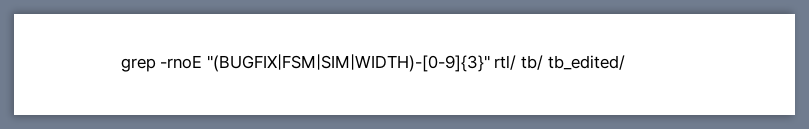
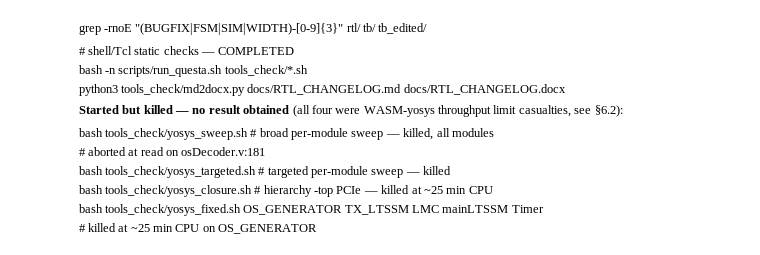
+ # shell/Tcl static checks — COMPLETED
+ bash -n scripts/run_questa.sh tools_check/*.sh
+ python3 tools_check/md2docx.py docs/RTL_CHANGELOG.md docs/RTL_CHANGELOG.docx
+ Started but killed — no result obtained (all four were WASM-yosys throughput limit casualties, see §6.2):
+ bash tools_check/yosys_sweep.sh # broad per-module sweep — killed, all modules
+ # aborted at read on osDecoder.v:181
+ bash tools_check/yosys_targeted.sh # targeted per-module sweep — killed
+ bash tools_check/yosys_closure.sh # hierarchy -top PCIe — killed at ~25 min CPU
+ bash tools_check/yosys_fixed.sh OS_GENERATOR TX_LTSSM LMC mainLTSSM Timer
+ # killed at ~25 min CPU on OS_GENERATOR

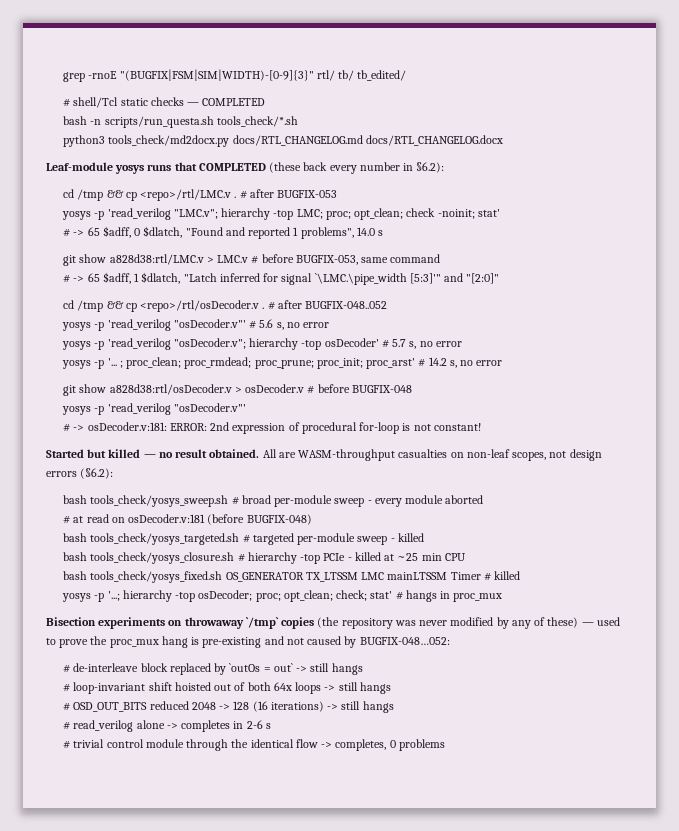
+ Leaf-module yosys runs that COMPLETED (these back every number in §6.2):
+ cd /tmp && cp <repo>/rtl/LMC.v . # after BUGFIX-053
+ yosys -p 'read_verilog "LMC.v"; hierarchy -top LMC; proc; opt_clean; check -noinit; stat'
+ # -> 65 $adff, 0 $dlatch, "Found and reported 1 problems", 14.0 s
+ git show a828d38:rtl/LMC.v > LMC.v # before BUGFIX-053, same command
+ # -> 65 $adff, 1 $dlatch, "Latch inferred for signal `\LMC.\pipe_width [5:3]'" and "[2:0]"
+ cd /tmp && cp <repo>/rtl/osDecoder.v . # after BUGFIX-048..052
+ yosys -p 'read_verilog "osDecoder.v"' # 5.6 s, no error
+ yosys -p 'read_verilog "osDecoder.v"; hierarchy -top osDecoder' # 5.7 s, no error
+ yosys -p '... ; proc_clean; proc_rmdead; proc_prune; proc_init; proc_arst' # 14.2 s, no error
+ git show a828d38:rtl/osDecoder.v > osDecoder.v # before BUGFIX-048
+ yosys -p 'read_verilog "osDecoder.v"'
+ # -> osDecoder.v:181: ERROR: 2nd expression of procedural for-loop is not constant!
- Started but killed — no result obtained (all four were WASM-yosys throughput limit casualties, see §6.2):
+ Started but killed — no result obtained. All are WASM-throughput casualties on non-leaf scopes, not design errors (§6.2):
- bash tools_check/yosys_sweep.sh # broad per-module sweep — killed, all modules
- # aborted at read on osDecoder.v:181
+ bash tools_check/yosys_sweep.sh # broad per-module sweep - every module aborted
+ # at read on osDecoder.v:181 (before BUGFIX-048)
- bash tools_check/yosys_targeted.sh # targeted per-module sweep — killed
+ bash tools_check/yosys_targeted.sh # targeted per-module sweep - killed
- bash tools_check/yosys_closure.sh # hierarchy -top PCIe — killed at ~25 min CPU
+ bash tools_check/yosys_closure.sh # hierarchy -top PCIe - killed at ~25 min CPU
- bash tools_check/yosys_fixed.sh OS_GENERATOR TX_LTSSM LMC mainLTSSM Timer
- # killed at ~25 min CPU on OS_GENERATOR
+ bash tools_check/yosys_fixed.sh OS_GENERATOR TX_LTSSM LMC mainLTSSM Timer # killed
+ yosys -p '...; hierarchy -top osDecoder; proc; opt_clean; check; stat' # hangs in proc_mux
+ Bisection experiments on throwaway `/tmp` copies (the repository was never modified by any of these) — used to prove the proc_mux hang is pre-existing and not caused by BUGFIX-048…052:
+ # de-interleave block replaced by `outOs = out` -> still hangs
+ # loop-invariant shift hoisted out of both 64x loops -> still hangs
+ # OSD_OUT_BITS reduced 2048 -> 128 (16 iterations) -> still hangs
+ # read_verilog alone -> completes in 2-6 s
+ # trivial control module through the identical flow -> completes, 0 problems

